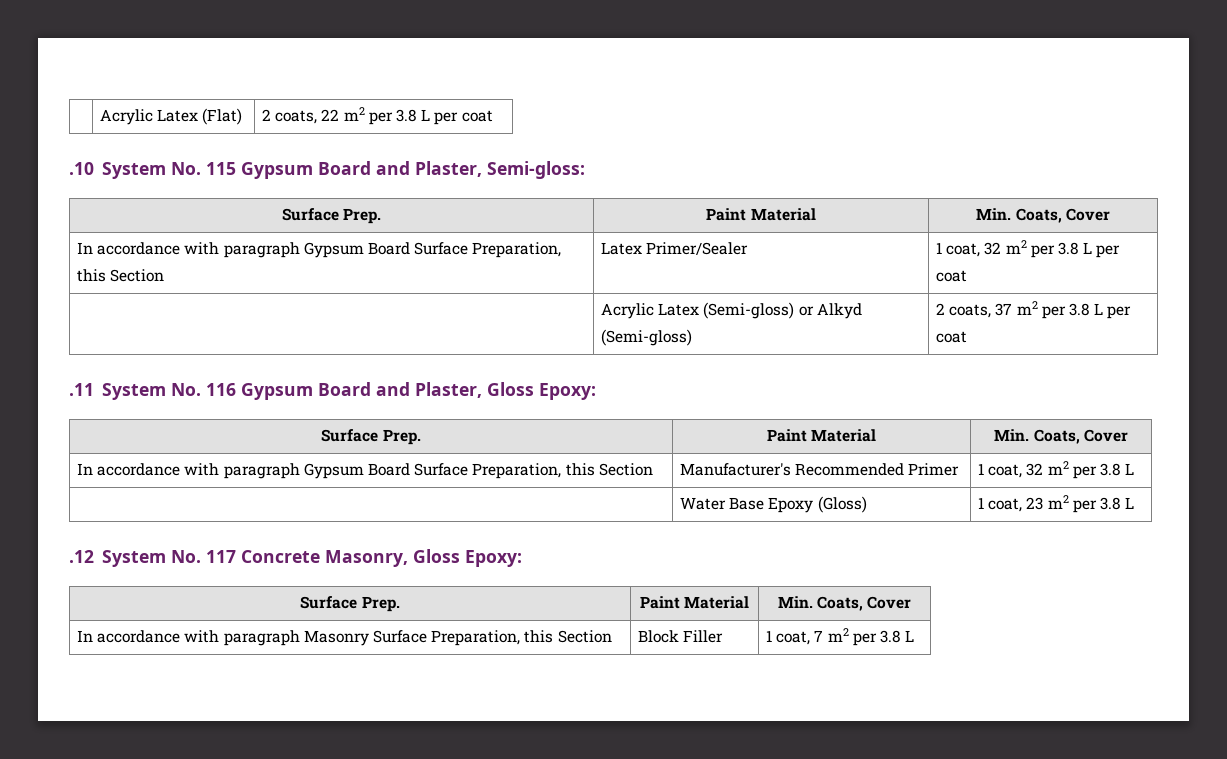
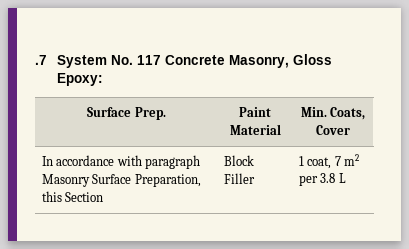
- | Acrylic Latex (Flat) | 2 coats, 22 m2 per 3.8 L per coat
- .10 System No. 115 Gypsum Board and Plaster, Semi-gloss:
- Surface Prep. | Paint Material | Min. Coats, Cover
- In accordance with paragraph Gypsum Board Surface Preparation, this Section | Latex Primer/Sealer | 1 coat, 32 m2 per 3.8 L per coat
- | Acrylic Latex (Semi-gloss) or Alkyd (Semi-gloss) | 2 coats, 37 m2 per 3.8 L per coat
- .11 System No. 116 Gypsum Board and Plaster, Gloss Epoxy:
- Surface Prep. | Paint Material | Min. Coats, Cover
- In accordance with paragraph Gypsum Board Surface Preparation, this Section | Manufacturer's Recommended Primer | 1 coat, 32 m2 per 3.8 L
- | Water Base Epoxy (Gloss) | 1 coat, 23 m2 per 3.8 L
- .12 System No. 117 Concrete Masonry, Gloss Epoxy:
+ .7 System No. 117 Concrete Masonry, Gloss Epoxy:

